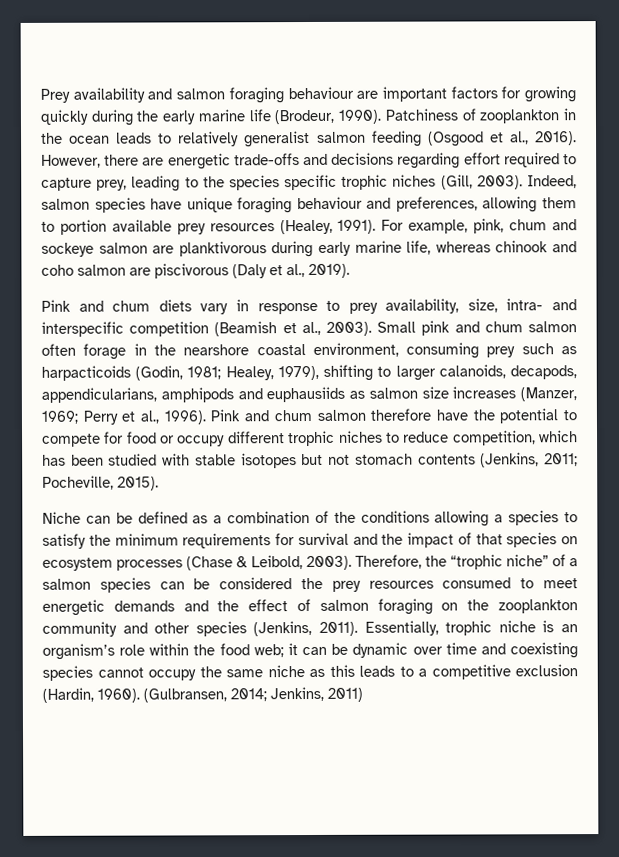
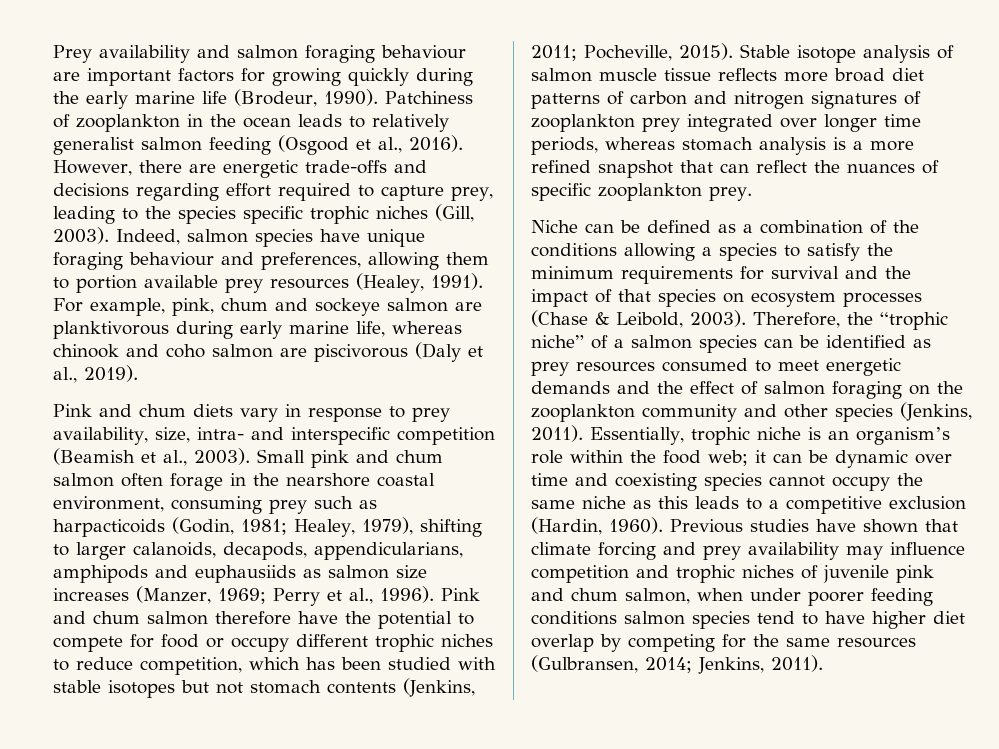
+ Stable isotope analysis of salmon muscle tissue reflects more broad diet patterns of carbon and nitrogen signatures of zooplankton prey integrated over longer time periods, whereas stomach analysis is a more refined snapshot that can reflect the nuances of specific zooplankton prey.
- Therefore, the “trophic niche” of a salmon species can be considered the prey resources consumed to meet energetic demands and the effect of salmon foraging on the zooplankton community and other species (Jenkins, 2011).
+ Therefore, the “trophic niche” of a salmon species can be identified as prey resources consumed to meet energetic demands and the effect of salmon foraging on the zooplankton community and other species (Jenkins, 2011).
- (Gulbransen, 2014; Jenkins, 2011)
+ Previous studies have shown that climate forcing and prey availability may influence competition and trophic niches of juvenile pink and chum salmon, when under poorer feeding conditions salmon species tend to have higher diet overlap by competing for the same resources (Gulbransen, 2014; Jenkins, 2011).

